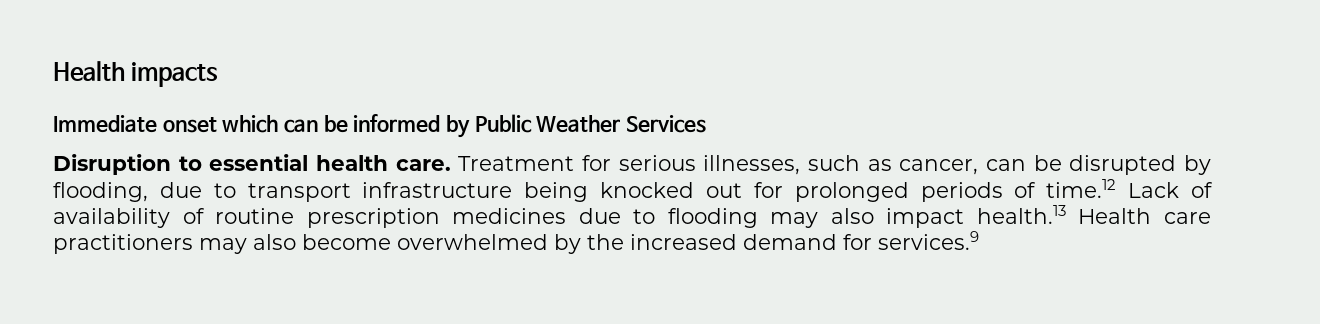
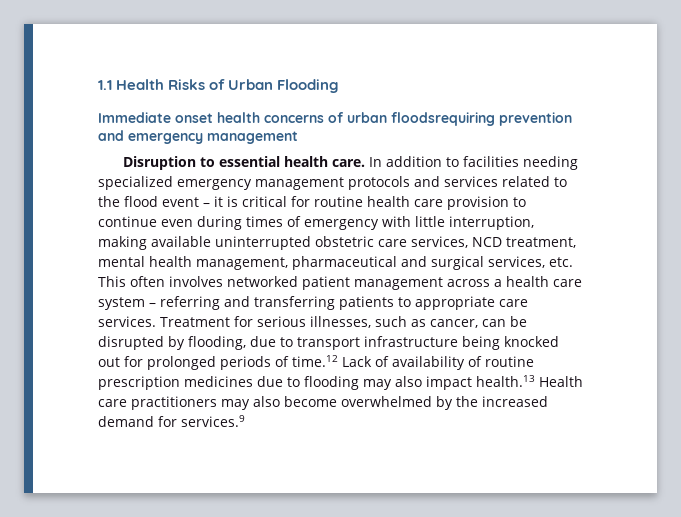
- Health impacts
- Immediate onset which can be informed by Public Weather Services
+ 1.1 Health Risks of Urban Flooding
+ Immediate onset health concerns of urban floodsrequiring prevention and emergency management
+ In addition to facilities needing specialized emergency management protocols and services related to the flood event – it is critical for routine health care provision to continue even during times of emergency with little interruption, making available uninterrupted obstetric care services, NCD treatment, mental health management, pharmaceutical and surgical services, etc. This often involves networked patient management across a health care system – referring and transferring patients to appropriate care services.

